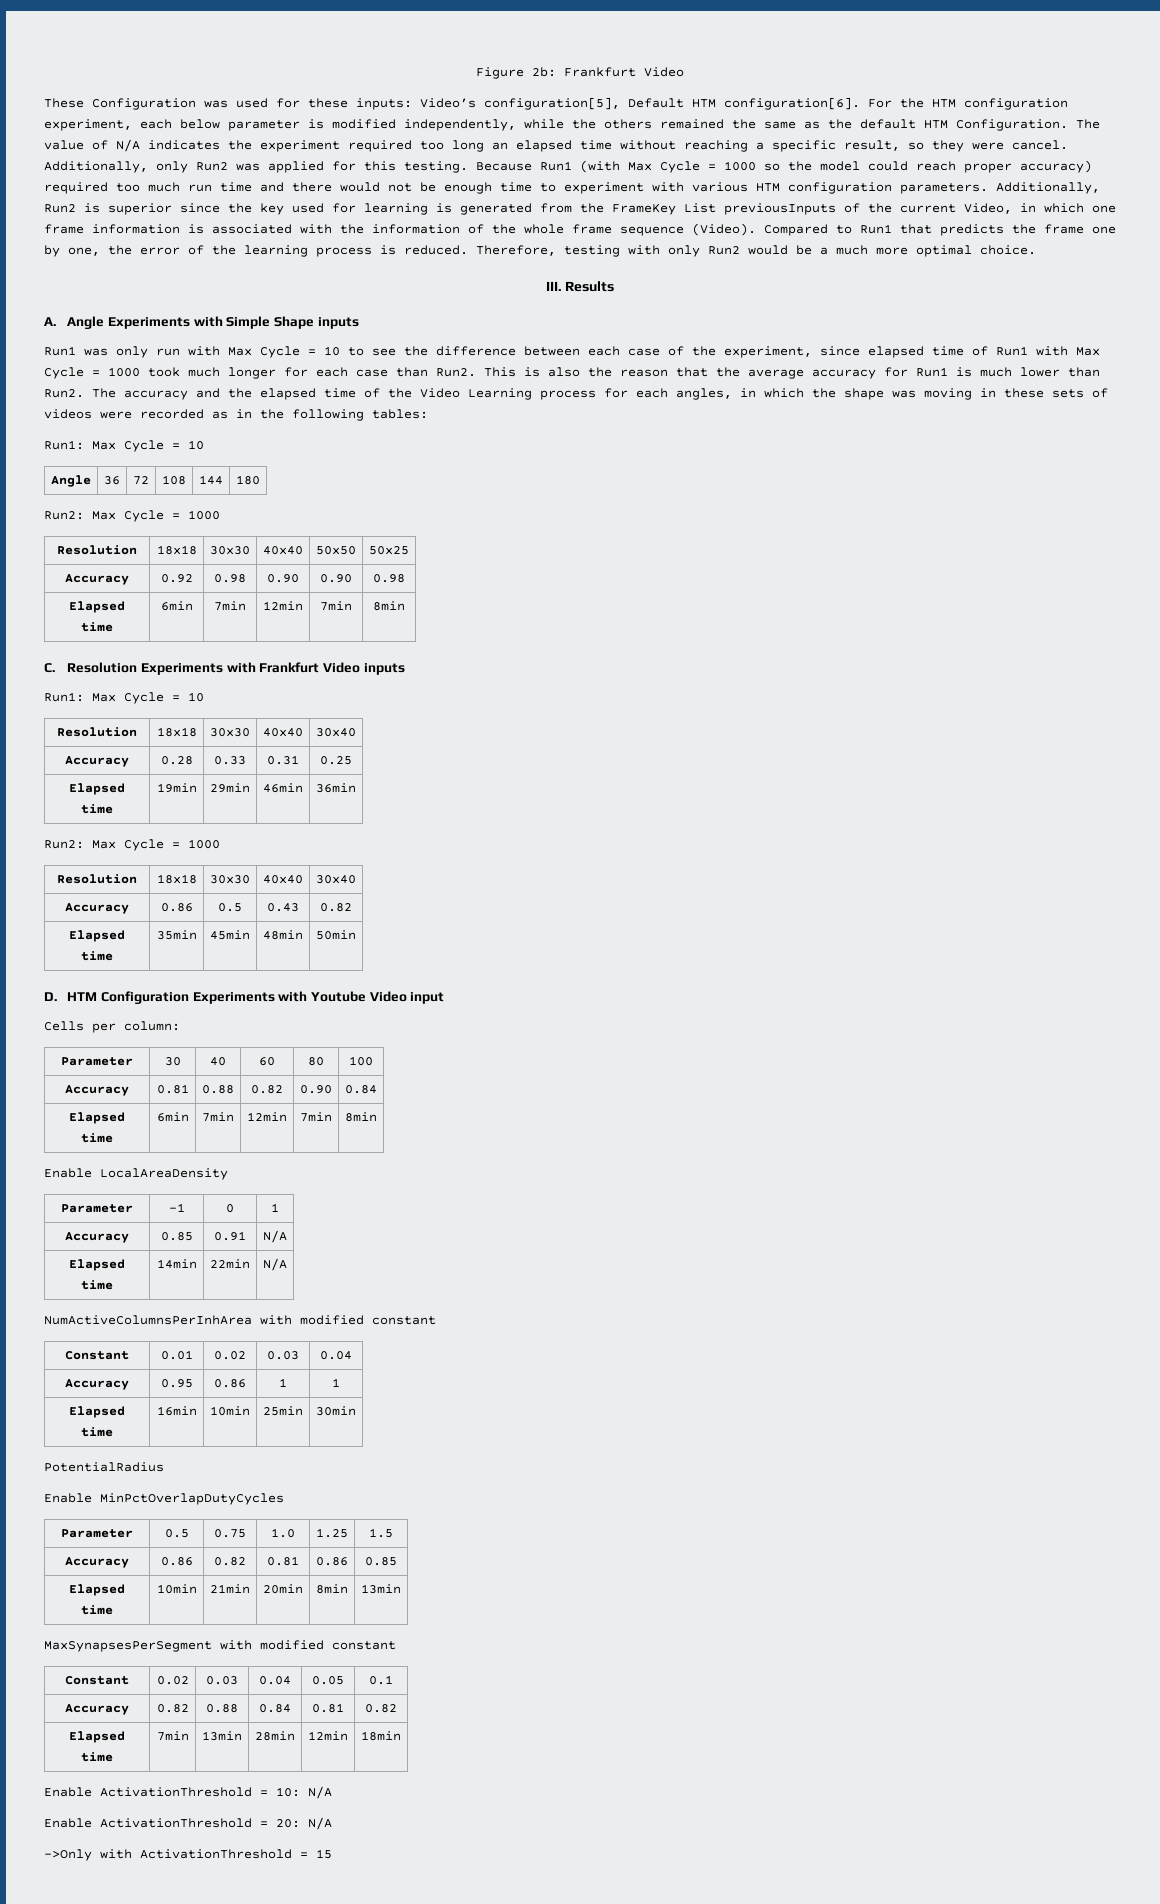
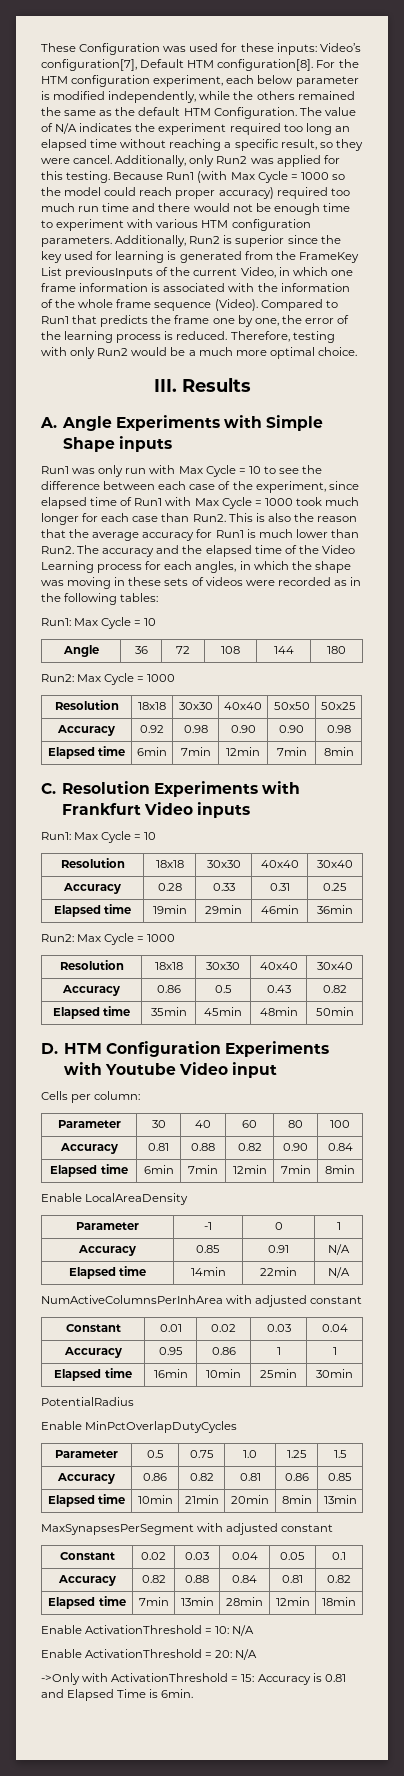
- Figure 2b: Frankfurt Video
- These Configuration was used for these inputs: Video’s configuration[5], Default HTM configuration[6].
+ These Configuration was used for these inputs: Video’s configuration[7], Default HTM configuration[8].
- NumActiveColumnsPerInhArea with modified constant
+ NumActiveColumnsPerInhArea with adjusted constant
- MaxSynapsesPerSegment with modified constant
+ MaxSynapsesPerSegment with adjusted constant
- ->Only with ActivationThreshold = 15
+ ->Only with ActivationThreshold = 15: Accuracy is 0.81 and Elapsed Time is 6min.

